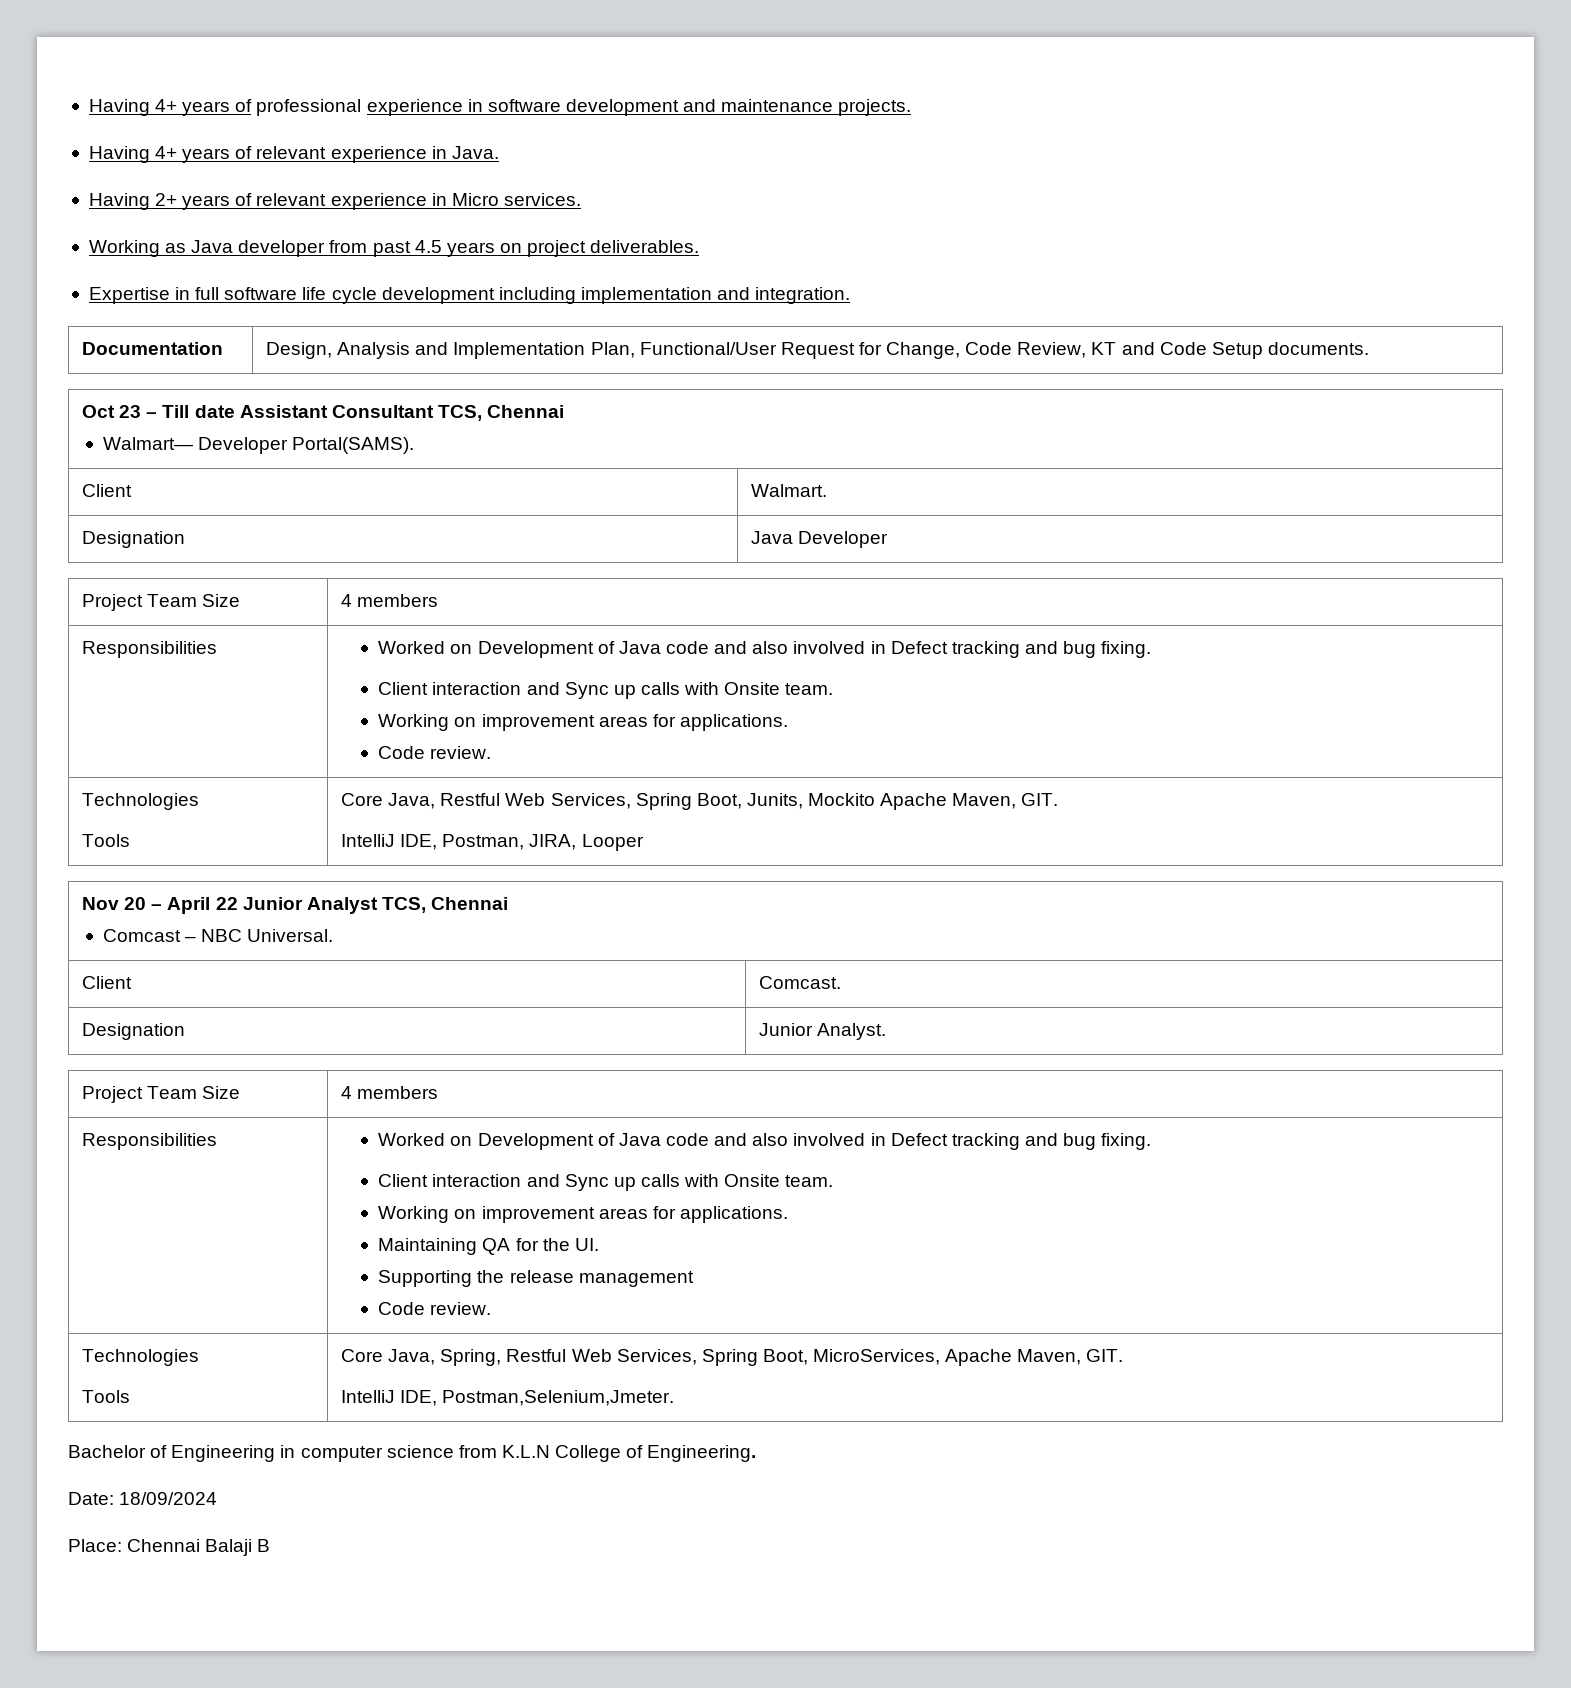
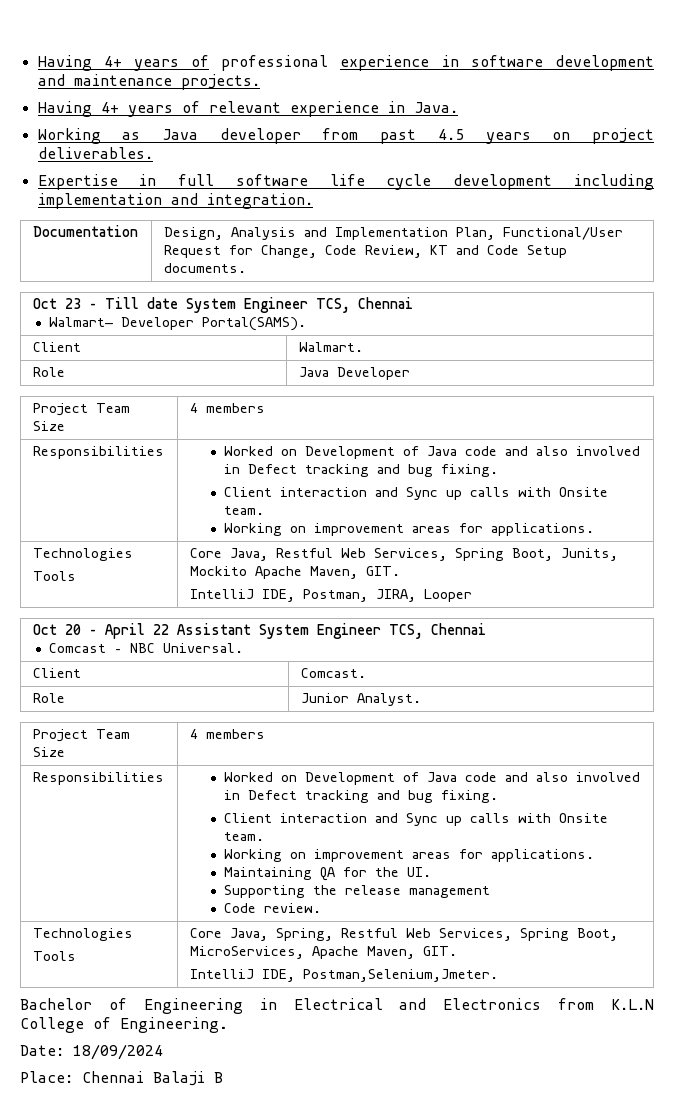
- Having 2+ years of relevant experience in Micro services.
- Oct 23 – Till date Assistant Consultant TCS, Chennai
+ Oct 23 – Till date System Engineer TCS, Chennai
- Designation | Java Developer
+ Role | Java Developer
  Project Team Size | 4 members
  Responsibilities | Worked on Development of Java code and also involved in Defect tracking and bug fixing.
  Client interaction and Sync up calls with Onsite team.
  Working on improvement areas for applications.
- Code review.
- Nov 20 – April 22 Junior Analyst TCS, Chennai
+ Oct 20 – April 22 Assistant System Engineer TCS, Chennai
- Designation | Junior Analyst.
+ Role | Junior Analyst.
- Bachelor of Engineering in computer science from K.L.N College of Engineering.
+ Bachelor of Engineering in Electrical and Electronics from K.L.N College of Engineering.

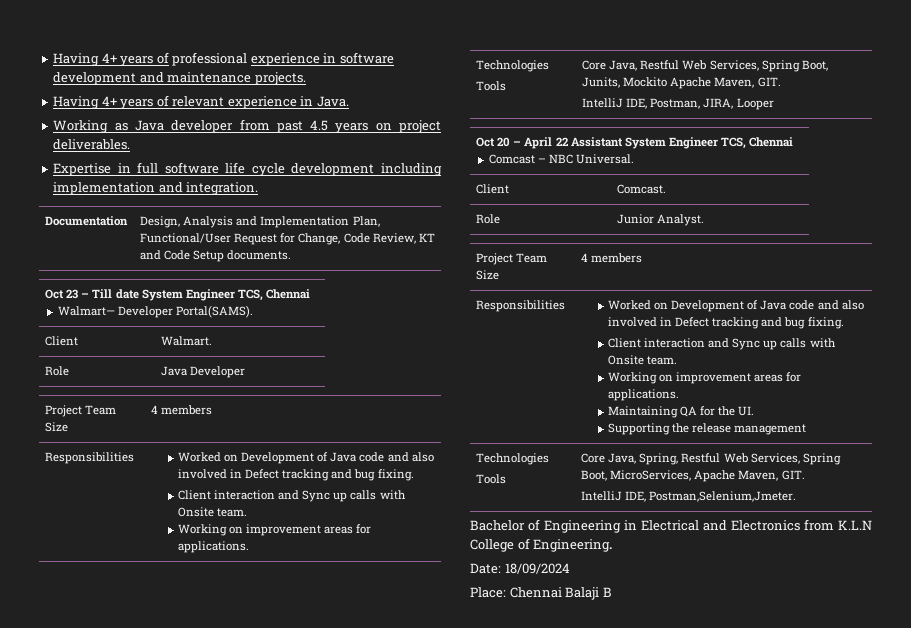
- Code review.

